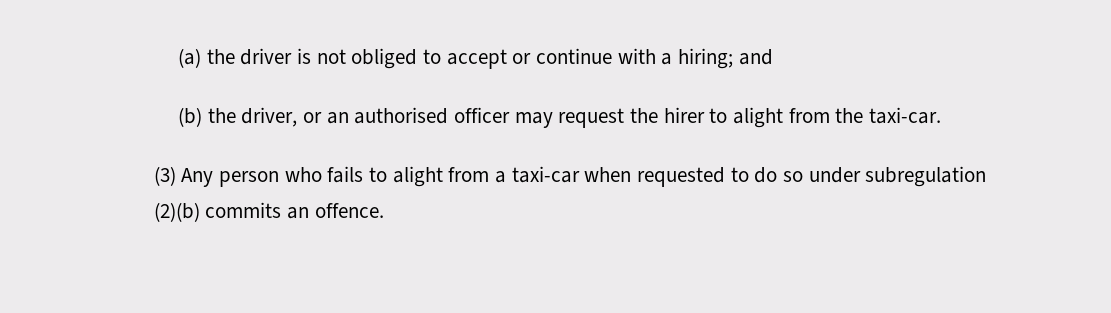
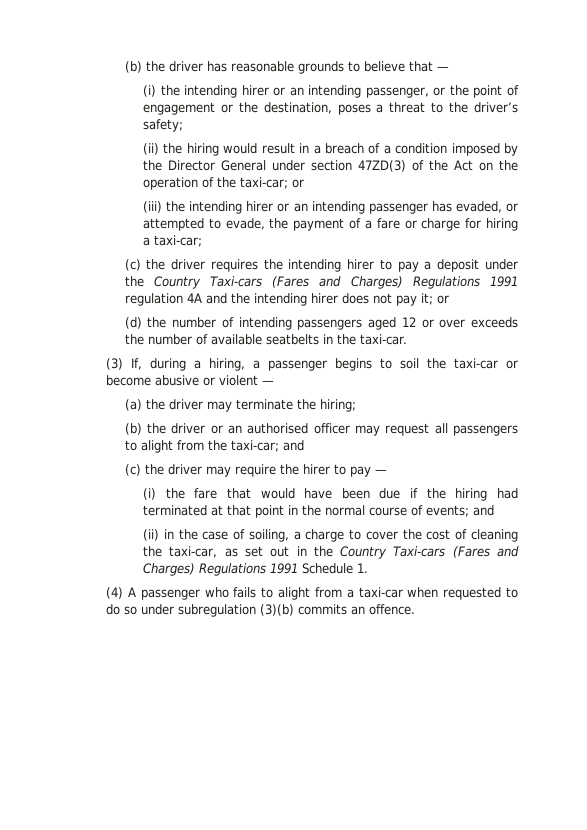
- (a) the driver is not obliged to accept or continue with a hiring; and
- (b) the driver, or an authorised officer may request the hirer to alight from the taxi-car.
- (3) Any person who fails to alight from a taxi-car when requested to do so under subregulation (2)(b) commits an offence.
+ (b) the driver has reasonable grounds to believe that —
+ (i) the intending hirer or an intending passenger, or the point of engagement or the destination, poses a threat to the driver’s safety;
+ (ii) the hiring would result in a breach of a condition imposed by the Director General under section 47ZD(3) of the Act on the operation of the taxi-car; or
+ (iii) the intending hirer or an intending passenger has evaded, or attempted to evade, the payment of a fare or charge for hiring a taxi-car;
+ (c) the driver requires the intending hirer to pay a deposit under the Country Taxi-cars (Fares and Charges) Regulations 1991 regulation 4A and the intending hirer does not pay it; or
+ (d) the number of intending passengers aged 12 or over exceeds the number of available seatbelts in the taxi-car.
+ (3) If, during a hiring, a passenger begins to soil the taxi-car or become abusive or violent —
+ (a) the driver may terminate the hiring;
+ (b) the driver or an authorised officer may request all passengers to alight from the taxi-car; and
+ (c) the driver may require the hirer to pay —
+ (i) the fare that would have been due if the hiring had terminated at that point in the normal course of events; and
+ (ii) in the case of soiling, a charge to cover the cost of cleaning the taxi-car, as set out in the Country Taxi-cars (Fares and Charges) Regulations 1991 Schedule 1.
+ (4) A passenger who fails to alight from a taxi-car when requested to do so under subregulation (3)(b) commits an offence.

